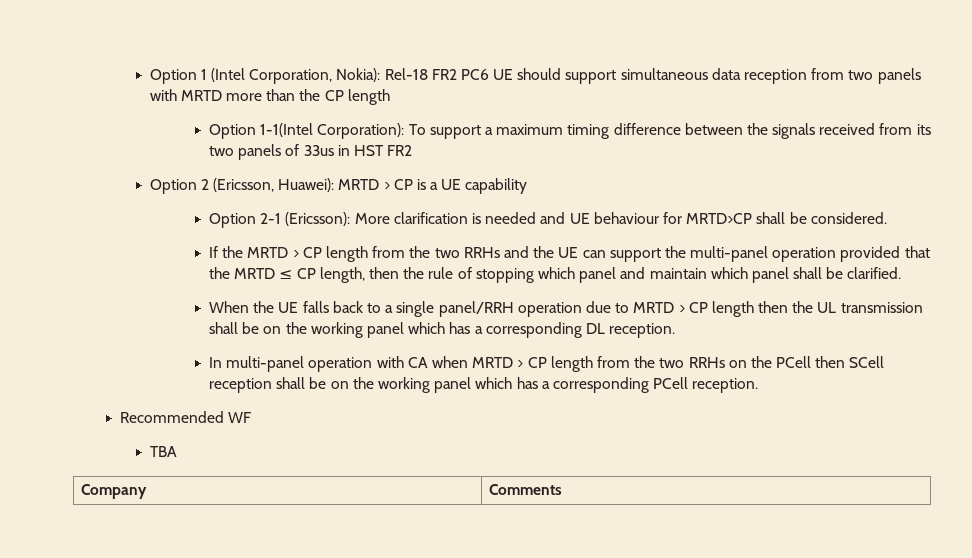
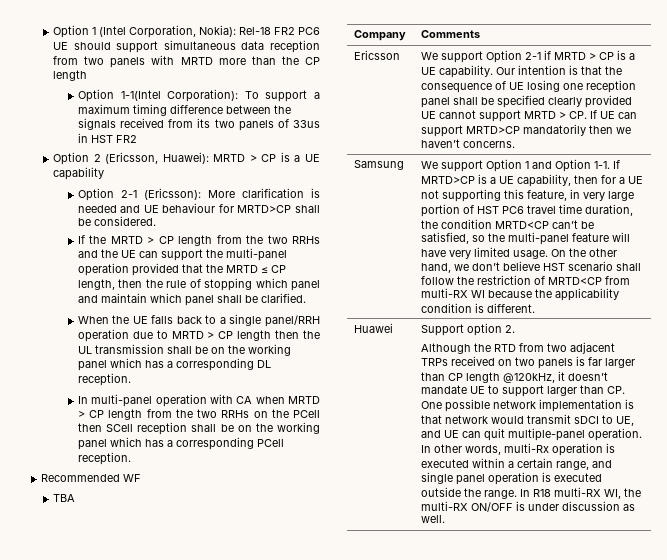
+ Ericsson | We support Option 2-1 if MRTD > CP is a UE capability. Our intention is that the consequence of UE losing one reception panel shall be specified clearly provided UE cannot support MRTD > CP. If UE can support MRTD>CP mandatorily then we haven’t concerns.
+ Samsung | We support Option 1 and Option 1-1. If MRTD>CP is a UE capability, then for a UE not supporting this feature, in very large portion of HST PC6 travel time duration, the condition MRTD<CP can’t be satisfied, so the multi-panel feature will have very limited usage. On the other hand, we don’t believe HST scenario shall follow the restriction of MRTD<CP from multi-RX WI because the applicability condition is different.
+ Huawei | Support option 2.
+ Although the RTD from two adjacent TRPs received on two panels is far larger than CP length @120kHz, it doesn’t mandate UE to support larger than CP. One possible network implementation is that network would transmit sDCI to UE, and UE can quit multiple-panel operation. In other words, multi-Rx operation is executed within a certain range, and single panel operation is executed outside the range. In R18 multi-RX WI, the multi-RX ON/OFF is under discussion as well.

